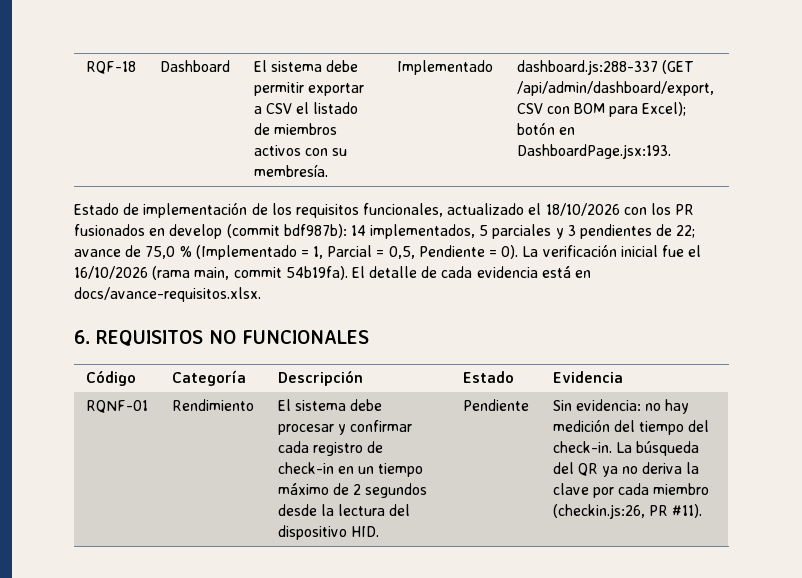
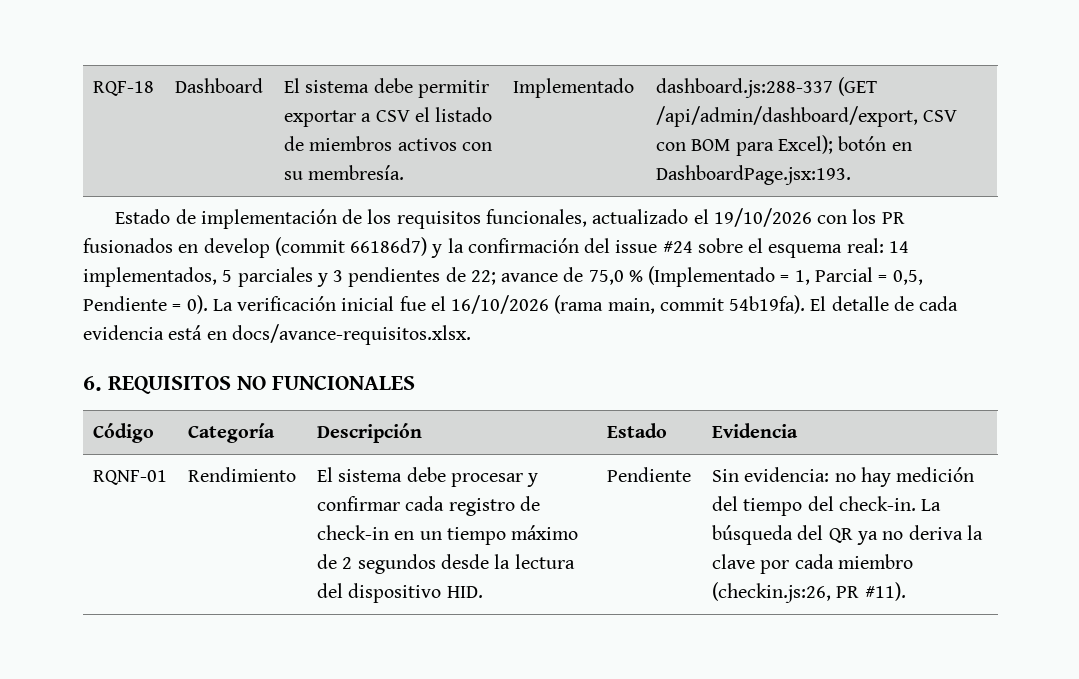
- Estado de implementación de los requisitos funcionales, actualizado el 18/10/2026 con los PR fusionados en develop (commit bdf987b): 14 implementados, 5 parciales y 3 pendientes de 22; avance de 75,0 % (Implementado = 1, Parcial = 0,5, Pendiente = 0).
+ Estado de implementación de los requisitos funcionales, actualizado el 19/10/2026 con los PR fusionados en develop (commit 66186d7) y la confirmación del issue #24 sobre el esquema real: 14 implementados, 5 parciales y 3 pendientes de 22; avance de 75,0 % (Implementado = 1, Parcial = 0,5, Pendiente = 0).

